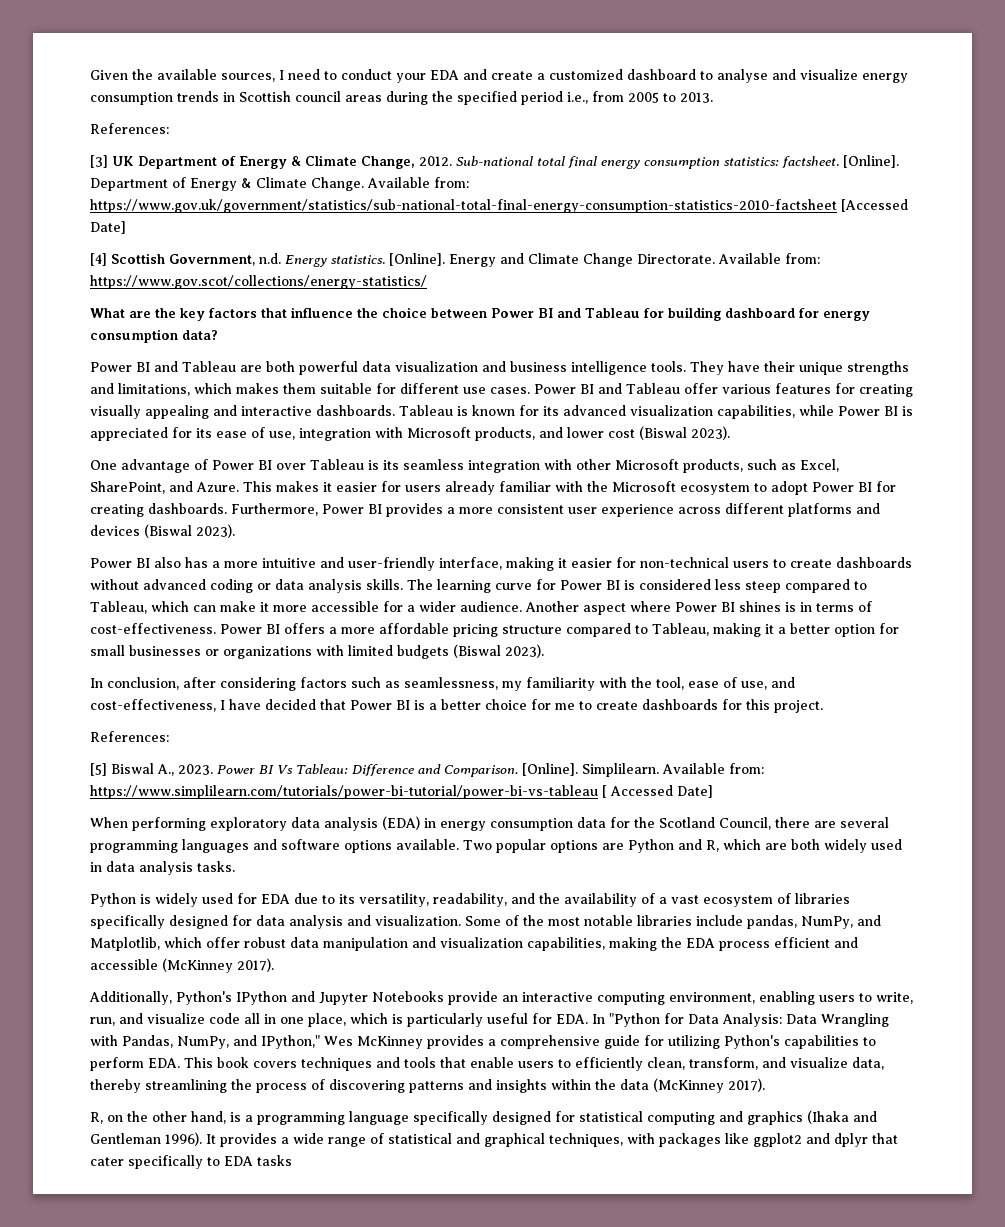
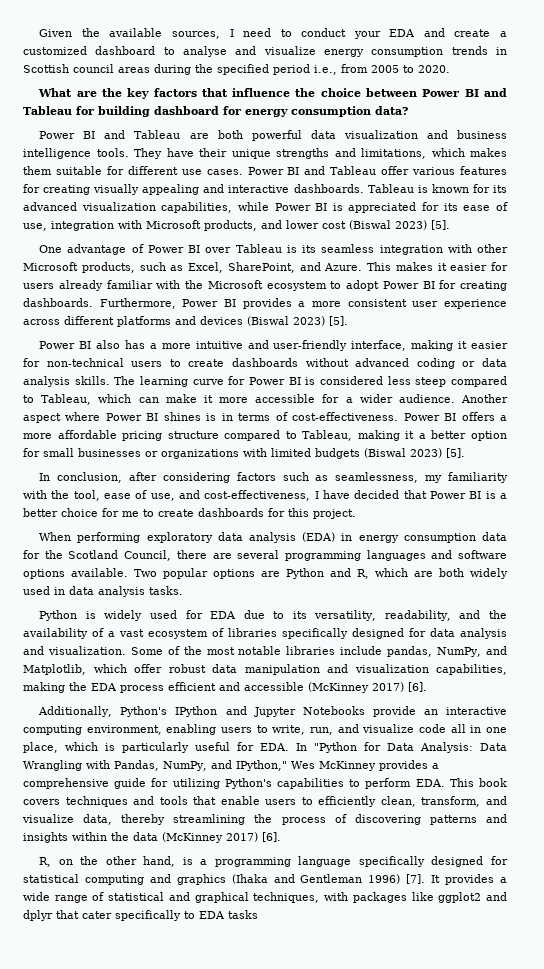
- Given the available sources, I need to conduct your EDA and create a customized dashboard to analyse and visualize energy consumption trends in Scottish council areas during the specified period i.e., from 2005 to 2013.
- References:
- [3] UK Department of Energy & Climate Change, 2012. Sub-national total final energy consumption statistics: factsheet. [Online]. Department of Energy & Climate Change. Available from: https://www.gov.uk/government/statistics/sub-national-total-final-energy-consumption-statistics-2010-factsheet [Accessed Date]
- [4] Scottish Government, n.d. Energy statistics. [Online]. Energy and Climate Change Directorate. Available from: https://www.gov.scot/collections/energy-statistics/
+ Given the available sources, I need to conduct your EDA and create a customized dashboard to analyse and visualize energy consumption trends in Scottish council areas during the specified period i.e., from 2005 to 2020.
- Tableau is known for its advanced visualization capabilities, while Power BI is appreciated for its ease of use, integration with Microsoft products, and lower cost (Biswal 2023).
+ Tableau is known for its advanced visualization capabilities, while Power BI is appreciated for its ease of use, integration with Microsoft products, and lower cost (Biswal 2023) [5].
- Furthermore, Power BI provides a more consistent user experience across different platforms and devices (Biswal 2023).
+ Furthermore, Power BI provides a more consistent user experience across different platforms and devices (Biswal 2023) [5].
- Power BI offers a more affordable pricing structure compared to Tableau, making it a better option for small businesses or organizations with limited budgets (Biswal 2023).
+ Power BI offers a more affordable pricing structure compared to Tableau, making it a better option for small businesses or organizations with limited budgets (Biswal 2023) [5].
  In conclusion, after considering factors such as seamlessness, my familiarity with the tool, ease of use, and cost-effectiveness, I have decided that Power BI is a better choice for me to create dashboards for this project.
- References:
- [5] Biswal A., 2023. Power BI Vs Tableau: Difference and Comparison. [Online]. Simplilearn. Available from: https://www.simplilearn.com/tutorials/power-bi-tutorial/power-bi-vs-tableau [ Accessed Date]
- Some of the most notable libraries include pandas, NumPy, and Matplotlib, which offer robust data manipulation and visualization capabilities, making the EDA process efficient and accessible (McKinney 2017).
+ Some of the most notable libraries include pandas, NumPy, and Matplotlib, which offer robust data manipulation and visualization capabilities, making the EDA process efficient and accessible (McKinney 2017) [6].
- Data Wrangling with Pandas, NumPy, and IPython," Wes McKinney provides a comprehensive guide for utilizing Python's capabilities to perform EDA. This book covers techniques and tools that enable users to efficiently clean, transform, and visualize data, thereby streamlining the process of discovering patterns and insights within the data (McKinney 2017).
+ Data Wrangling with Pandas, NumPy, and IPython," Wes McKinney provides a comprehensive guide for utilizing Python's capabilities to perform EDA. This book covers techniques and tools that enable users to efficiently clean, transform, and visualize data, thereby streamlining the process of discovering patterns and insights within the data (McKinney 2017) [6].
- R, on the other hand, is a programming language specifically designed for statistical computing and graphics (Ihaka and Gentleman 1996).
+ R, on the other hand, is a programming language specifically designed for statistical computing and graphics (Ihaka and Gentleman 1996) [7].

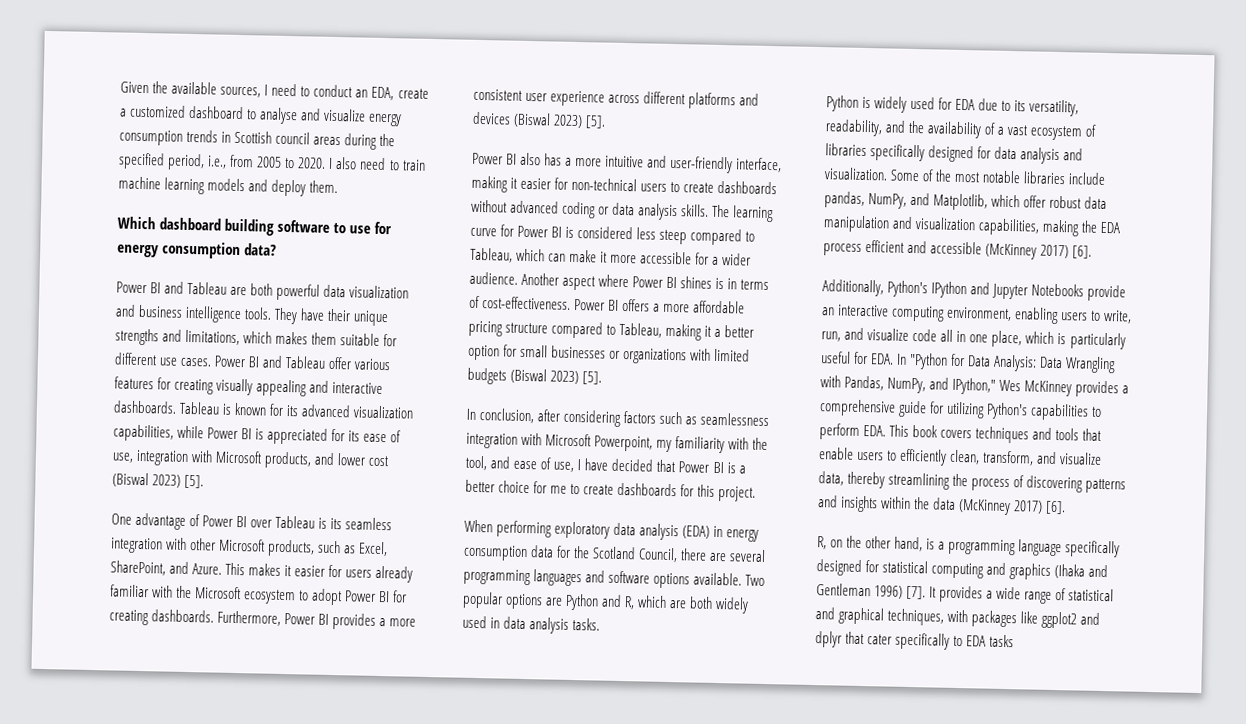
- Given the available sources, I need to conduct your EDA and create a customized dashboard to analyse and visualize energy consumption trends in Scottish council areas during the specified period i.e., from 2005 to 2020.
- What are the key factors that influence the choice between Power BI and Tableau for building dashboard for energy consumption data?
+ Given the available sources, I need to conduct an EDA, create a customized dashboard to analyse and visualize energy consumption trends in Scottish council areas during the specified period, i.e., from 2005 to 2020. I also need to train machine learning models and deploy them.
+ Which dashboard building software to use for energy consumption data?
- In conclusion, after considering factors such as seamlessness, my familiarity with the tool, ease of use, and cost-effectiveness, I have decided that Power BI is a better choice for me to create dashboards for this project.
+ In conclusion, after considering factors such as seamlessness integration with Microsoft Powerpoint, my familiarity with the tool, and ease of use, I have decided that Power BI is a better choice for me to create dashboards for this project.

